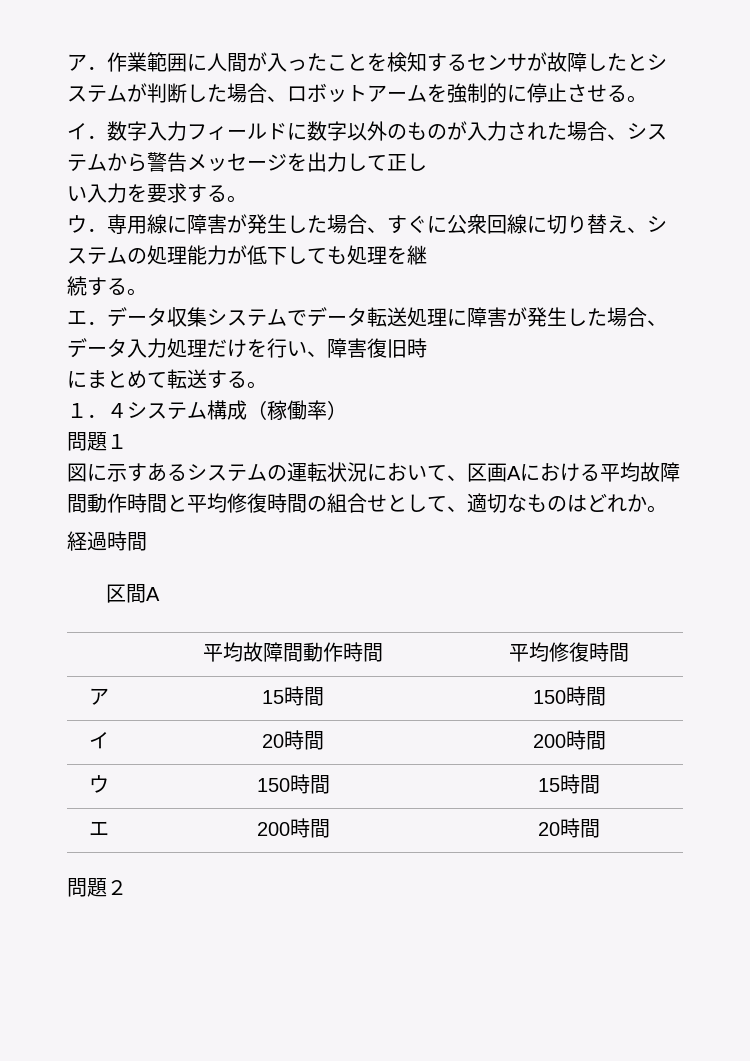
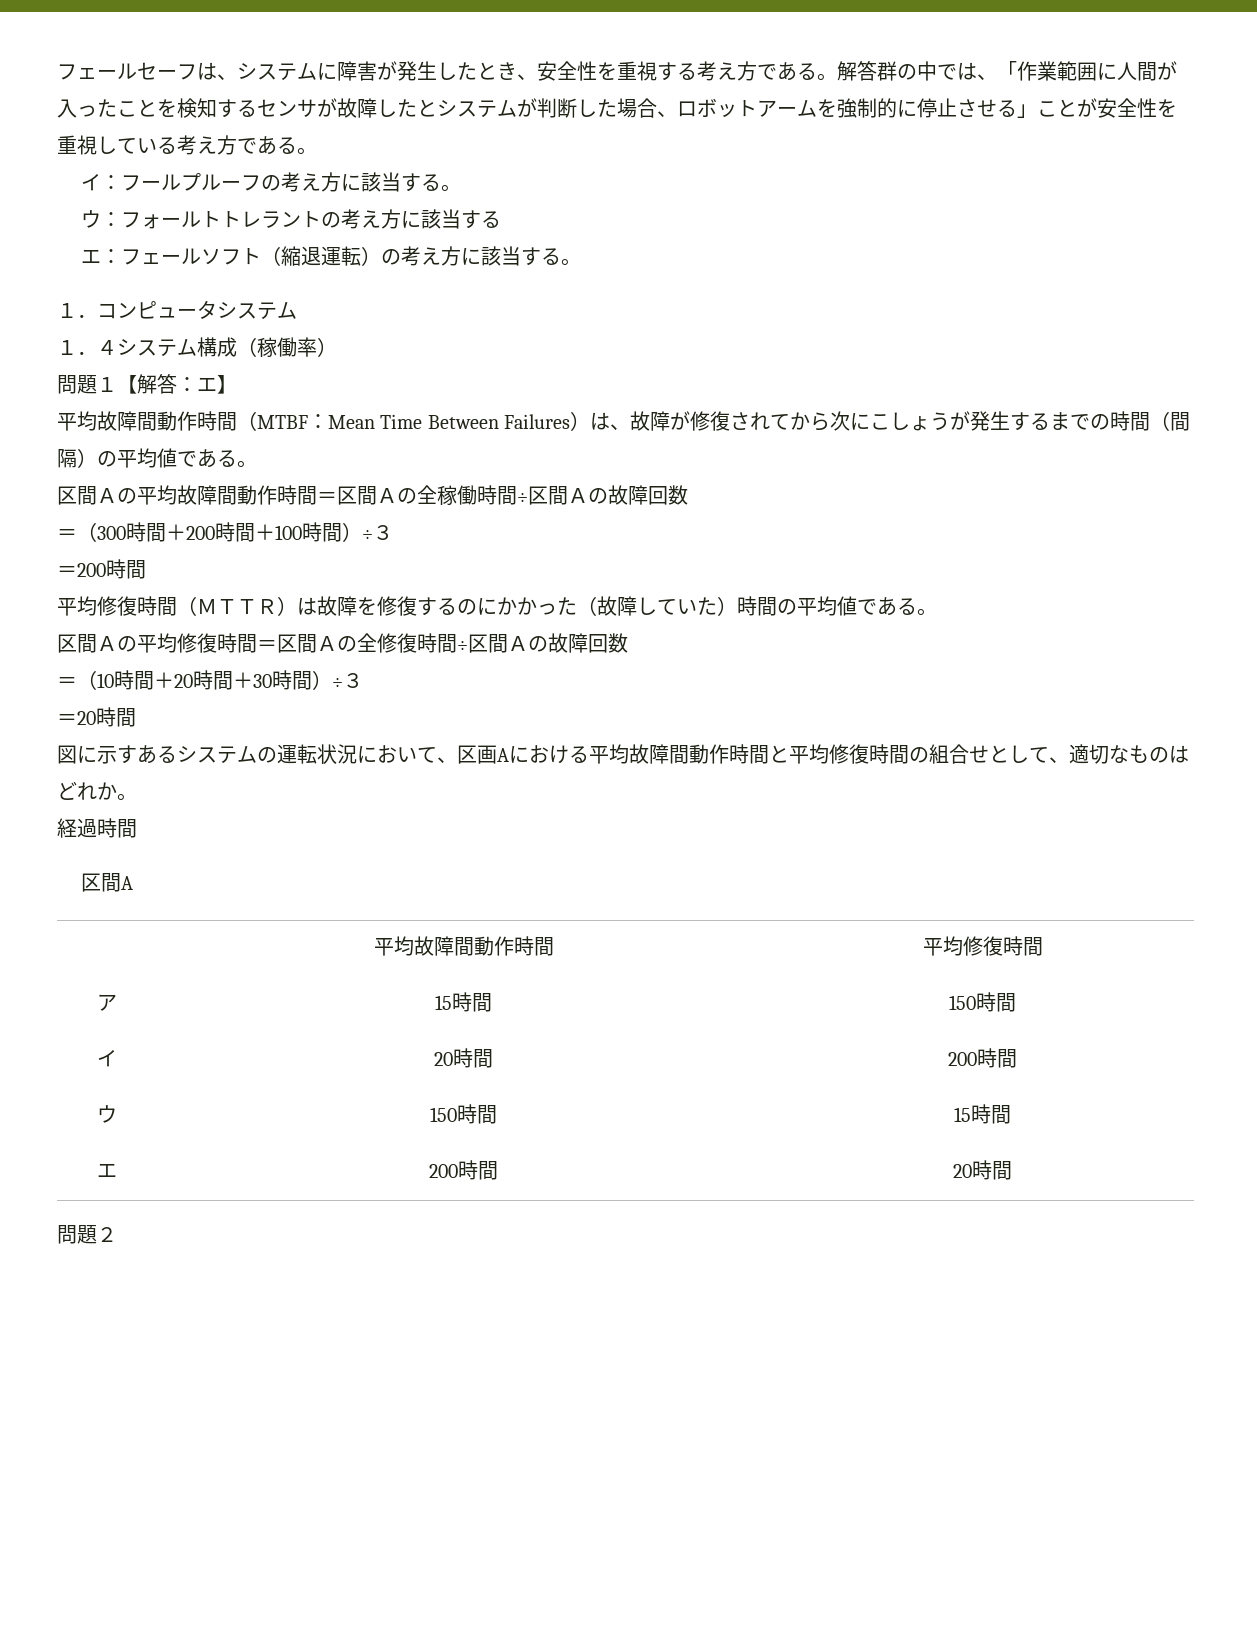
- ア．作業範囲に人間が入ったことを検知するセンサが故障したとシステムが判断した場合、ロボットアームを強制的に停止させる。
- イ．数字入力フィールドに数字以外のものが入力された場合、システムから警告メッセージを出力して正し
- い入力を要求する。
- ウ．専用線に障害が発生した場合、すぐに公衆回線に切り替え、システムの処理能力が低下しても処理を継
- 続する。
- エ．データ収集システムでデータ転送処理に障害が発生した場合、データ入力処理だけを行い、障害復旧時
- にまとめて転送する。
+ フェールセーフは、システムに障害が発生したとき、安全性を重視する考え方である。解答群の中では、「作業範囲に人間が入ったことを検知するセンサが故障したとシステムが判断した場合、ロボットアームを強制的に停止させる」ことが安全性を重視している考え方である。
+ イ：フールプルーフの考え方に該当する。
+ ウ：フォールトトレラントの考え方に該当する
+ エ：フェールソフト（縮退運転）の考え方に該当する。
+ １．コンピュータシステム
- 問題１
+ 問題１【解答：エ】
+ 平均故障間動作時間（MTBF：Mean Time Between Failures）は、故障が修復されてから次にこしょうが発生するまでの時間（間隔）の平均値である。
+ 区間Ａの平均故障間動作時間＝区間Ａの全稼働時間÷区間Ａの故障回数
+ ＝（300時間＋200時間＋100時間）÷３
+ ＝200時間
+ 平均修復時間（ＭＴＴＲ）は故障を修復するのにかかった（故障していた）時間の平均値である。
+ 区間Ａの平均修復時間＝区間Ａの全修復時間÷区間Ａの故障回数
+ ＝（10時間＋20時間＋30時間）÷３
+ ＝20時間

